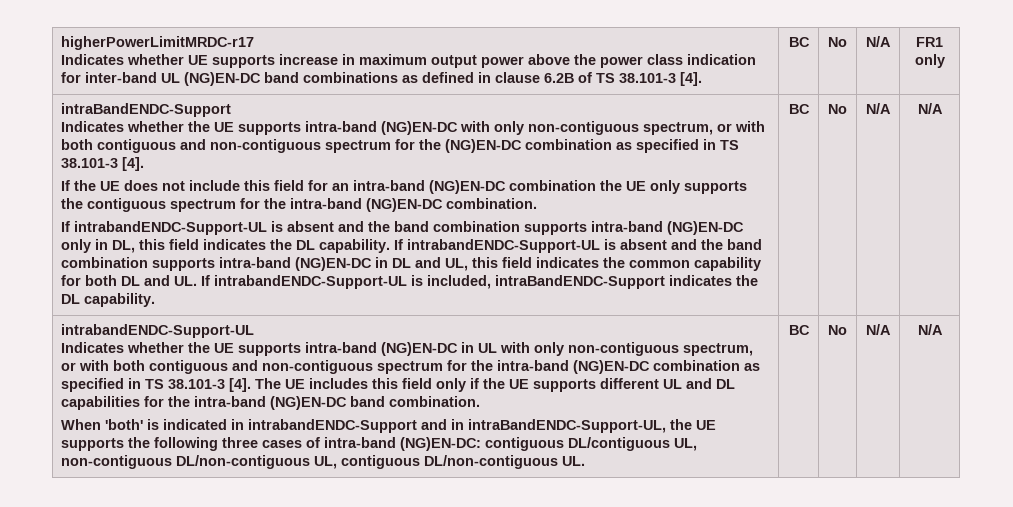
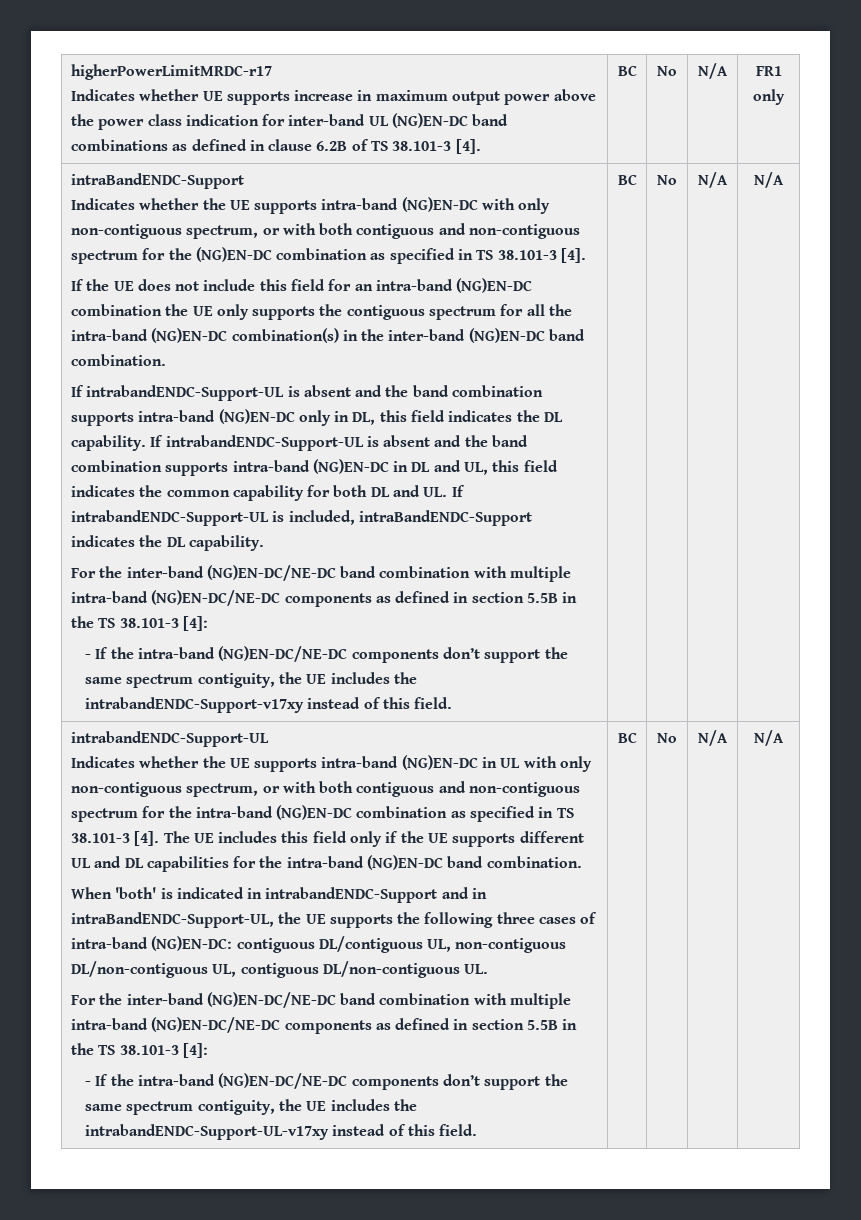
- If the UE does not include this field for an intra-band (NG)EN-DC combination the UE only supports the contiguous spectrum for the intra-band (NG)EN-DC combination.
+ If the UE does not include this field for an intra-band (NG)EN-DC combination the UE only supports the contiguous spectrum for all the intra-band (NG)EN-DC combination(s) in the inter-band (NG)EN-DC band combination.
  If intrabandENDC-Support-UL is absent and the band combination supports intra-band (NG)EN-DC in DL and UL, this field indicates the common capability for both DL and UL. If intrabandENDC-Support-UL is included, intraBandENDC-Support indicates the DL capability.
+ For the inter-band (NG)EN-DC/NE-DC band combination with multiple intra-band (NG)EN-DC/NE-DC components as defined in section 5.5B in the TS 38.101-3 [4]:
+ - If the intra-band (NG)EN-DC/NE-DC components don’t support the same spectrum contiguity, the UE includes the intrabandENDC-Support-v17xy instead of this field.
  When 'both' is indicated in intrabandENDC-Support and in intraBandENDC-Support-UL, the UE supports the following three cases of intra-band (NG)EN-DC: contiguous DL/contiguous UL, non-contiguous DL/non-contiguous UL, contiguous DL/non-contiguous UL.
+ For the inter-band (NG)EN-DC/NE-DC band combination with multiple intra-band (NG)EN-DC/NE-DC components as defined in section 5.5B in the TS 38.101-3 [4]:
+ - If the intra-band (NG)EN-DC/NE-DC components don’t support the same spectrum contiguity, the UE includes the intrabandENDC-Support-UL-v17xy instead of this field.

